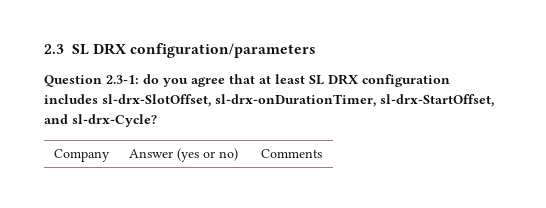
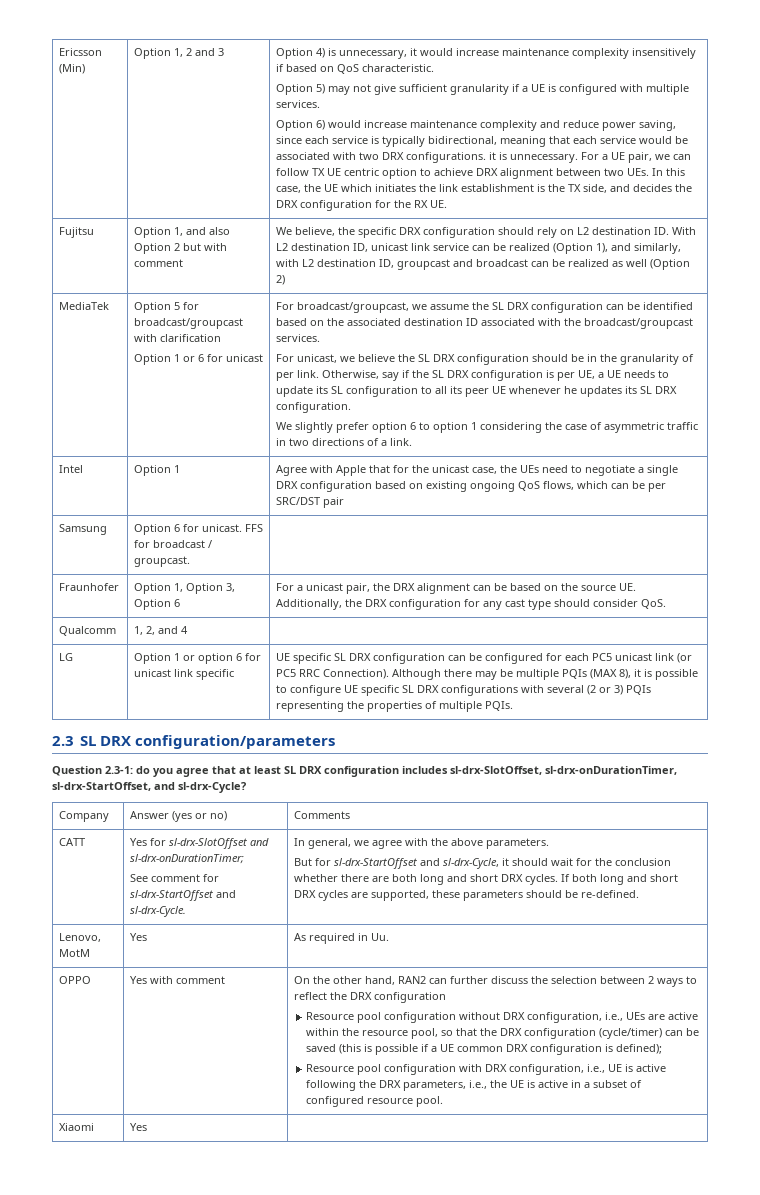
+ Ericsson (Min) | Option 1, 2 and 3 | Option 4) is unnecessary, it would increase maintenance complexity insensitively if based on QoS characteristic.
+ Option 5) may not give sufficient granularity if a UE is configured with multiple services.
+ Option 6) would increase maintenance complexity and reduce power saving, since each service is typically bidirectional, meaning that each service would be associated with two DRX configurations. it is unnecessary. For a UE pair, we can follow TX UE centric option to achieve DRX alignment between two UEs. In this case, the UE which initiates the link establishment is the TX side, and decides the DRX configuration for the RX UE.
+ Fujitsu | Option 1, and also Option 2 but with comment | We believe, the specific DRX configuration should rely on L2 destination ID. With L2 destination ID, unicast link service can be realized (Option 1), and similarly, with L2 destination ID, groupcast and broadcast can be realized as well (Option 2)
+ MediaTek | Option 5 for broadcast/groupcast with clarification
+ Option 1 or 6 for unicast | For broadcast/groupcast, we assume the SL DRX configuration can be identified based on the associated destination ID associated with the broadcast/groupcast services.
+ For unicast, we believe the SL DRX configuration should be in the granularity of per link. Otherwise, say if the SL DRX configuration is per UE, a UE needs to update its SL configuration to all its peer UE whenever he updates its SL DRX configuration.
+ We slightly prefer option 6 to option 1 considering the case of asymmetric traffic in two directions of a link.
+ Intel | Option 1 | Agree with Apple that for the unicast case, the UEs need to negotiate a single DRX configuration based on existing ongoing QoS flows, which can be per SRC/DST pair
+ Samsung | Option 6 for unicast. FFS for broadcast / groupcast. |
+ Fraunhofer | Option 1, Option 3, Option 6 | For a unicast pair, the DRX alignment can be based on the source UE. Additionally, the DRX configuration for any cast type should consider QoS.
+ Qualcomm | 1, 2, and 4 |
+ LG | Option 1 or option 6 for unicast link specific | UE specific SL DRX configuration can be configured for each PC5 unicast link (or PC5 RRC Connection). Although there may be multiple PQIs (MAX 8), it is possible to configure UE specific SL DRX configurations with several (2 or 3) PQIs representing the properties of multiple PQIs.
+ CATT | Yes for sl-drx-SlotOffset and sl-drx-onDurationTimer;
+ See comment for sl-drx-StartOffset and sl-drx-Cycle. | In general, we agree with the above parameters.
+ But for sl-drx-StartOffset and sl-drx-Cycle, it should wait for the conclusion whether there are both long and short DRX cycles. If both long and short DRX cycles are supported, these parameters should be re-defined.
+ Lenovo, MotM | Yes | As required in Uu.
+ OPPO | Yes with comment | On the other hand, RAN2 can further discuss the selection between 2 ways to reflect the DRX configuration
+ Resource pool configuration without DRX configuration, i.e., UEs are active within the resource pool, so that the DRX configuration (cycle/timer) can be saved (this is possible if a UE common DRX configuration is defined);
+ Resource pool configuration with DRX configuration, i.e., UE is active following the DRX parameters, i.e., the UE is active in a subset of configured resource pool.
+ Xiaomi | Yes |

